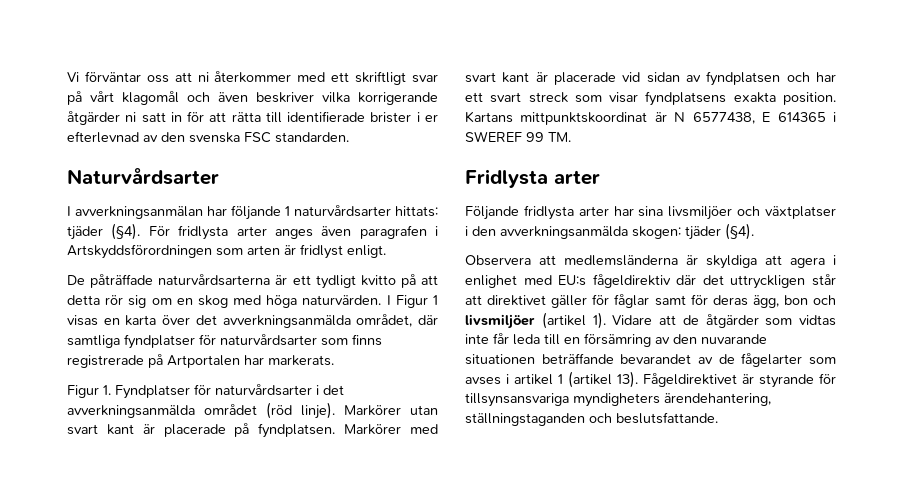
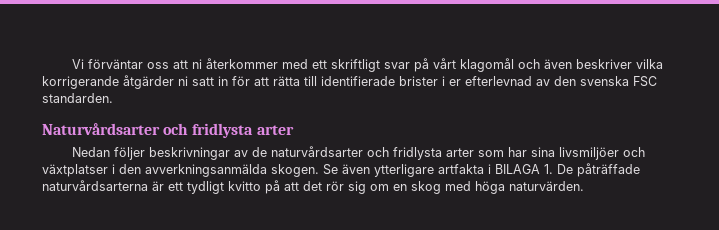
- Naturvårdsarter
- I avverkningsanmälan har följande 1 naturvårdsarter hittats: tjäder (§4). För fridlysta arter anges även paragrafen i Artskyddsförordningen som arten är fridlyst enligt.
- De påträffade naturvårdsarterna är ett tydligt kvitto på att detta rör sig om en skog med höga naturvärden. I Figur 1 visas en karta över det avverkningsanmälda området, där samtliga fyndplatser för naturvårdsarter som finns registrerade på Artportalen har markerats.
- Figur 1. Fyndplatser för naturvårdsarter i det avverkningsanmälda området (röd linje). Markörer utan svart kant är placerade på fyndplatsen. Markörer med svart kant är placerade vid sidan av fyndplatsen och har ett svart streck som visar fyndplatsens exakta position. Kartans mittpunktskoordinat är N 6577438, E 614365 i SWEREF 99 TM.
- Fridlysta arter
- Följande fridlysta arter har sina livsmiljöer och växtplatser i den avverkningsanmälda skogen: tjäder (§4).
- Observera att medlemsländerna är skyldiga att agera i enlighet med EU:s fågeldirektiv där det uttryckligen står att direktivet gäller för fåglar samt för deras ägg, bon och livsmiljöer (artikel 1). Vidare att de åtgärder som vidtas inte får leda till en försämring av den nuvarande situationen beträffande bevarandet av de fågelarter som avses i artikel 1 (artikel 13). Fågeldirektivet är styrande för tillsynsansvariga myndigheters ärendehantering, ställningstaganden och beslutsfattande.
+ Naturvårdsarter och fridlysta arter
+ Nedan följer beskrivningar av de naturvårdsarter och fridlysta arter som har sina livsmiljöer och växtplatser i den avverkningsanmälda skogen. Se även ytterligare artfakta i BILAGA 1. De påträffade naturvårdsarterna är ett tydligt kvitto på att det rör sig om en skog med höga naturvärden.

